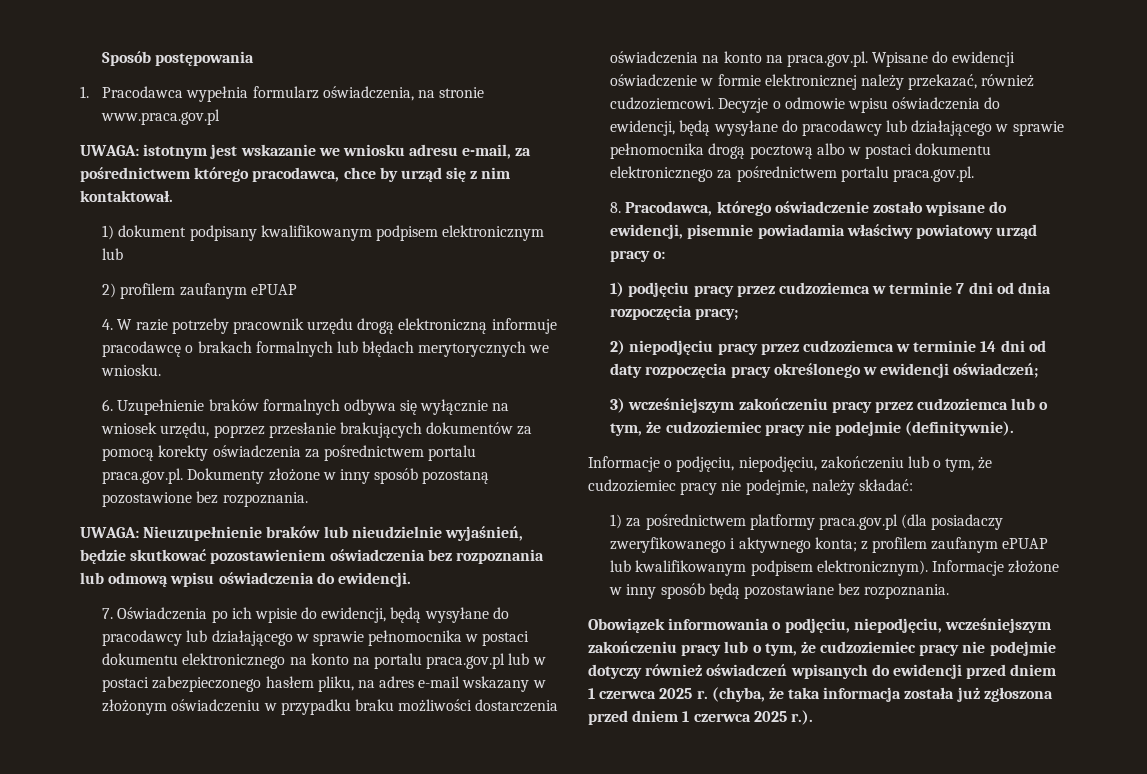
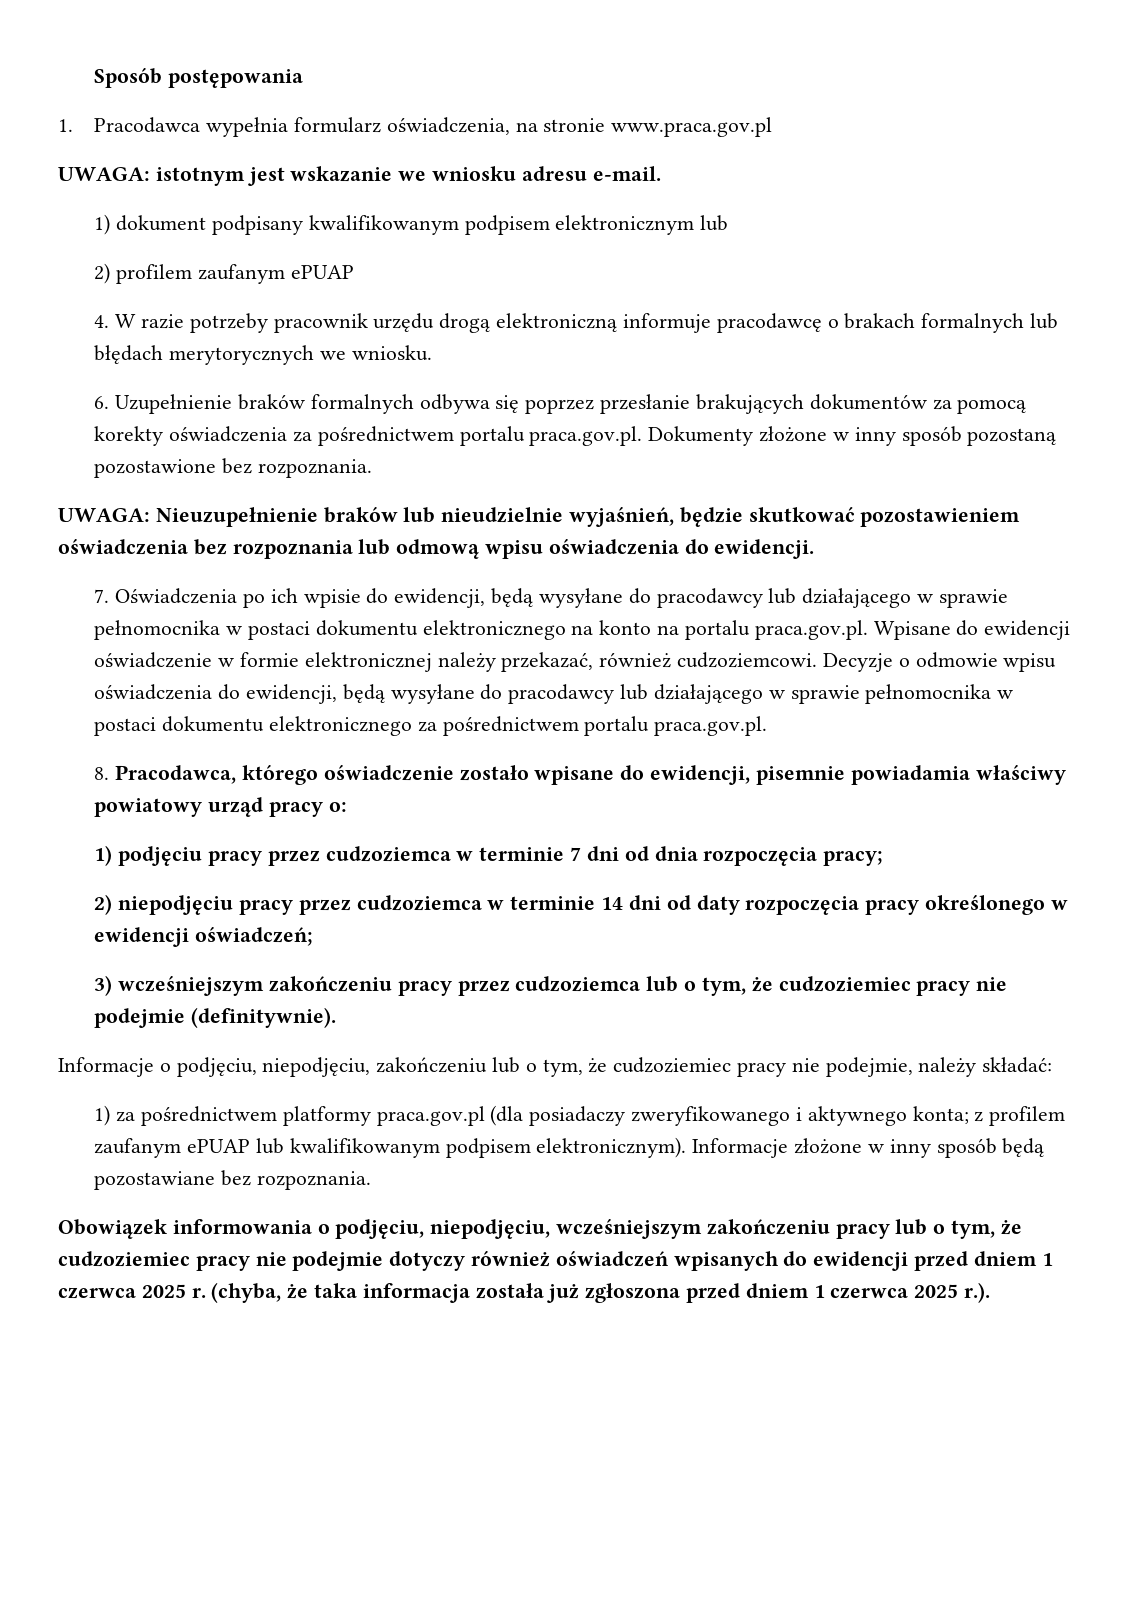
- UWAGA: istotnym jest wskazanie we wniosku adresu e-mail, za pośrednictwem którego pracodawca, chce by urząd się z nim kontaktował.
+ UWAGA: istotnym jest wskazanie we wniosku adresu e-mail.
- 6. Uzupełnienie braków formalnych odbywa się wyłącznie na wniosek urzędu, poprzez przesłanie brakujących dokumentów za pomocą korekty oświadczenia za pośrednictwem portalu praca.gov.pl. Dokumenty złożone w inny sposób pozostaną pozostawione bez rozpoznania.
+ 6. Uzupełnienie braków formalnych odbywa się poprzez przesłanie brakujących dokumentów za pomocą korekty oświadczenia za pośrednictwem portalu praca.gov.pl. Dokumenty złożone w inny sposób pozostaną pozostawione bez rozpoznania.
- 7. Oświadczenia po ich wpisie do ewidencji, będą wysyłane do pracodawcy lub działającego w sprawie pełnomocnika w postaci dokumentu elektronicznego na konto na portalu praca.gov.pl lub w postaci zabezpieczonego hasłem pliku, na adres e-mail wskazany w złożonym oświadczeniu w przypadku braku możliwości dostarczenia oświadczenia na konto na praca.gov.pl. Wpisane do ewidencji oświadczenie w formie elektronicznej należy przekazać, również cudzoziemcowi.
+ 7. Oświadczenia po ich wpisie do ewidencji, będą wysyłane do pracodawcy lub działającego w sprawie pełnomocnika w postaci dokumentu elektronicznego na konto na portalu praca.gov.pl. Wpisane do ewidencji oświadczenie w formie elektronicznej należy przekazać, również cudzoziemcowi.
- Decyzje o odmowie wpisu oświadczenia do ewidencji, będą wysyłane do pracodawcy lub działającego w sprawie pełnomocnika drogą pocztową albo w postaci dokumentu elektronicznego za pośrednictwem portalu praca.gov.pl.
+ Decyzje o odmowie wpisu oświadczenia do ewidencji, będą wysyłane do pracodawcy lub działającego w sprawie pełnomocnika w postaci dokumentu elektronicznego za pośrednictwem portalu praca.gov.pl.

